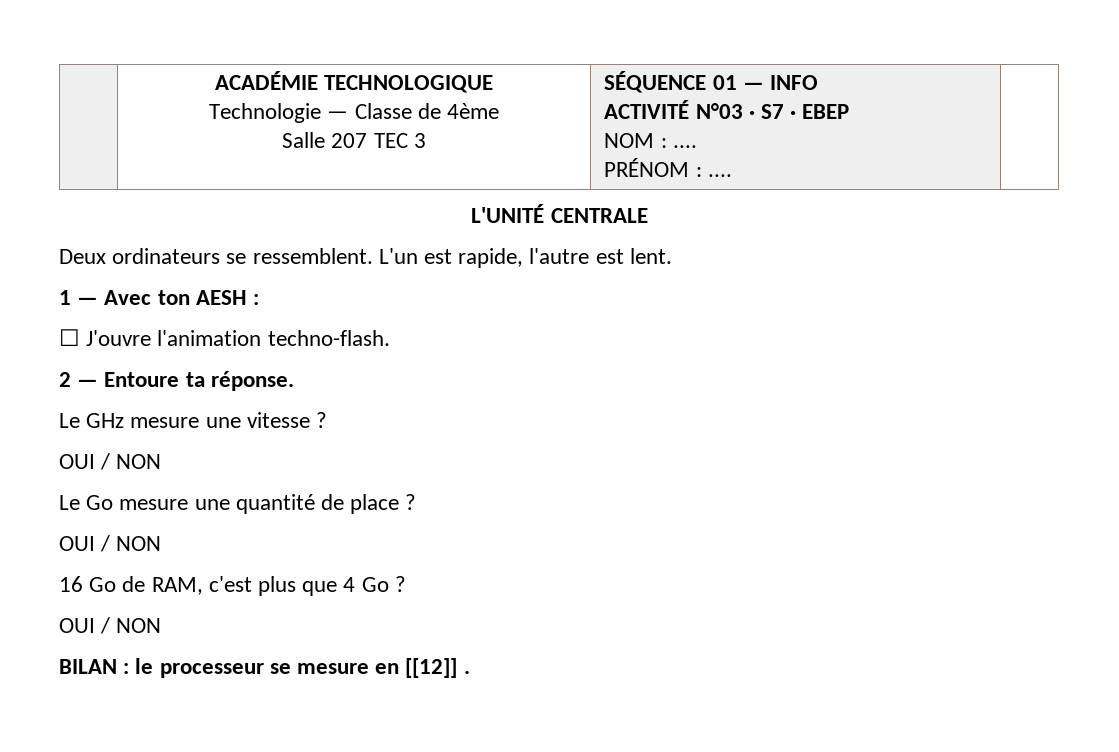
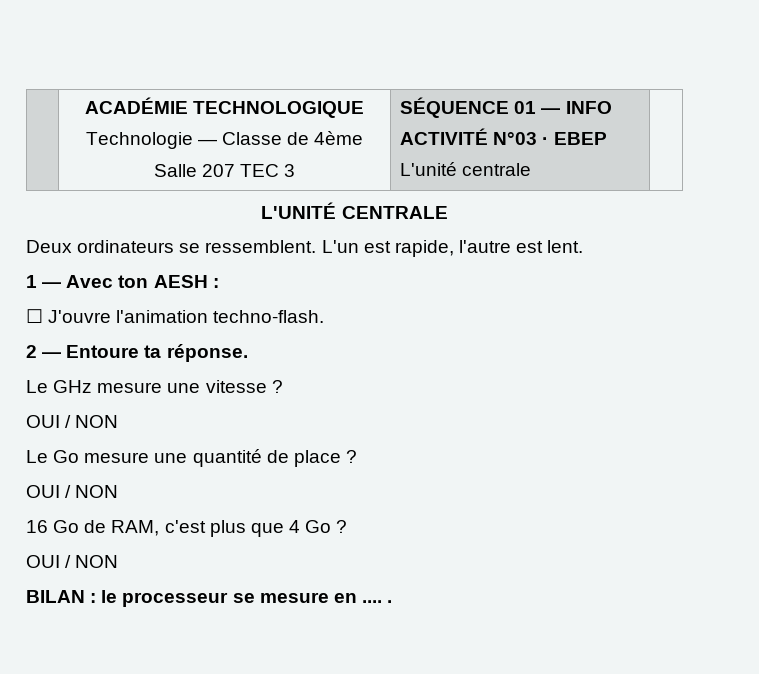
  | ACADÉMIE TECHNOLOGIQUE
  Technologie — Classe de 4ème
  Salle 207 TEC 3 | SÉQUENCE 01 — INFO
- ACTIVITÉ N°03 · S7 · EBEP
- NOM : ....
- PRÉNOM : .... |
+ ACTIVITÉ N°03 · EBEP
+ L'unité centrale |
- BILAN : le processeur se mesure en [[12]] .
+ BILAN : le processeur se mesure en .... .

